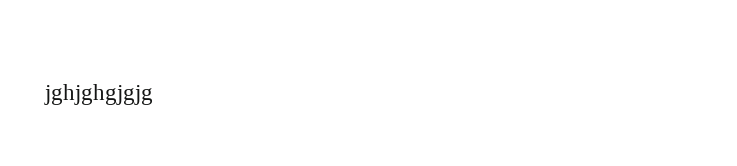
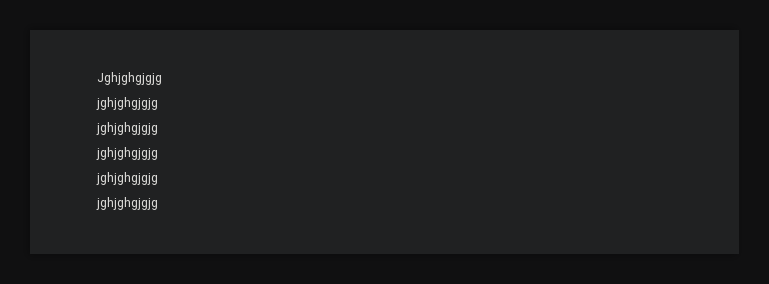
+ Jghjghgjgjg
+ jghjghgjgjg
+ jghjghgjgjg
+ jghjghgjgjg
+ jghjghgjgjg

